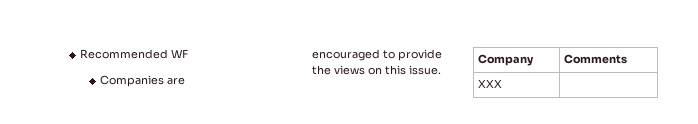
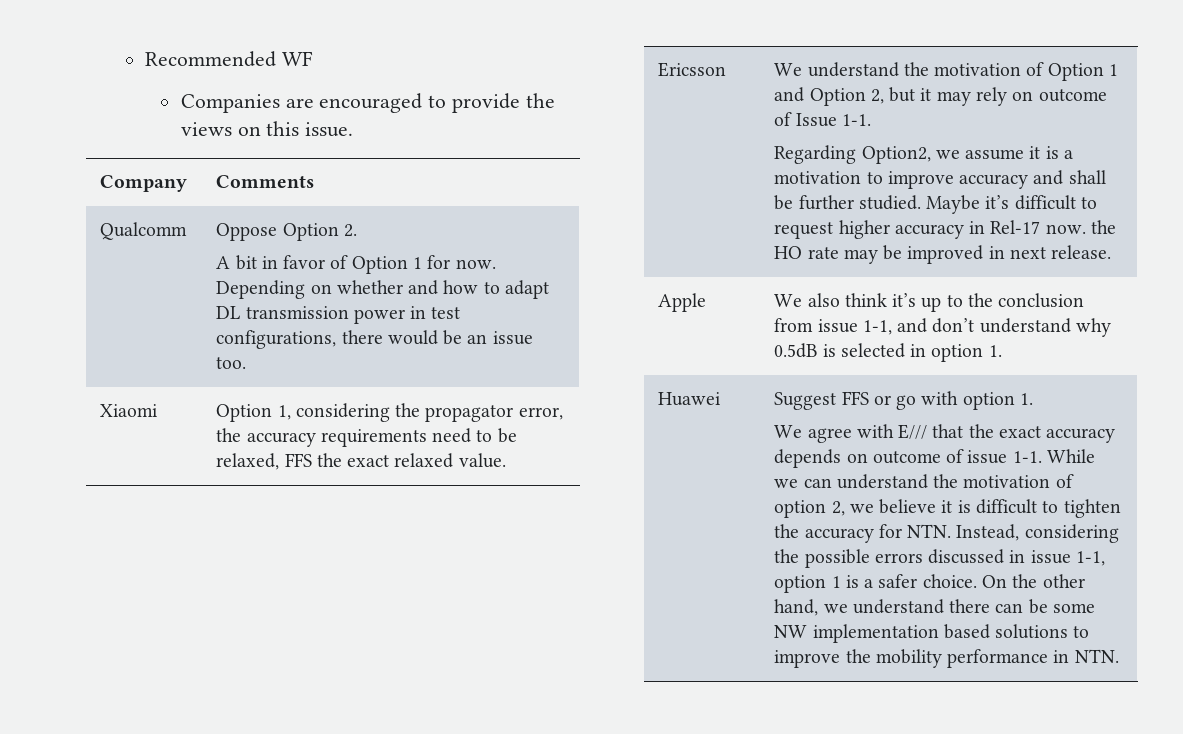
- XXX |
+ Qualcomm | Oppose Option 2.
+ A bit in favor of Option 1 for now. Depending on whether and how to adapt DL transmission power in test configurations, there would be an issue too.
+ Xiaomi | Option 1, considering the propagator error, the accuracy requirements need to be relaxed, FFS the exact relaxed value.
+ Ericsson | We understand the motivation of Option 1 and Option 2, but it may rely on outcome of Issue 1-1.
+ Regarding Option2, we assume it is a motivation to improve accuracy and shall be further studied. Maybe it’s difficult to request higher accuracy in Rel-17 now. the HO rate may be improved in next release.
+ Apple | We also think it’s up to the conclusion from issue 1-1, and don’t understand why 0.5dB is selected in option 1.
+ Huawei | Suggest FFS or go with option 1.
+ We agree with E/// that the exact accuracy depends on outcome of issue 1-1. While we can understand the motivation of option 2, we believe it is difficult to tighten the accuracy for NTN. Instead, considering the possible errors discussed in issue 1-1, option 1 is a safer choice. On the other hand, we understand there can be some NW implementation based solutions to improve the mobility performance in NTN.

